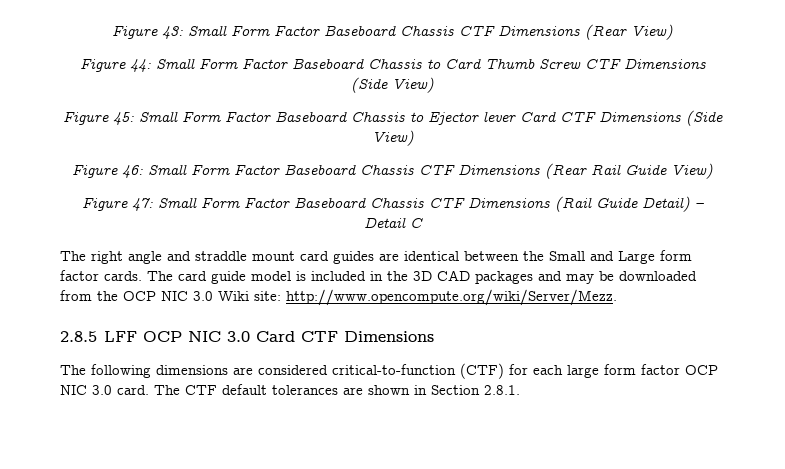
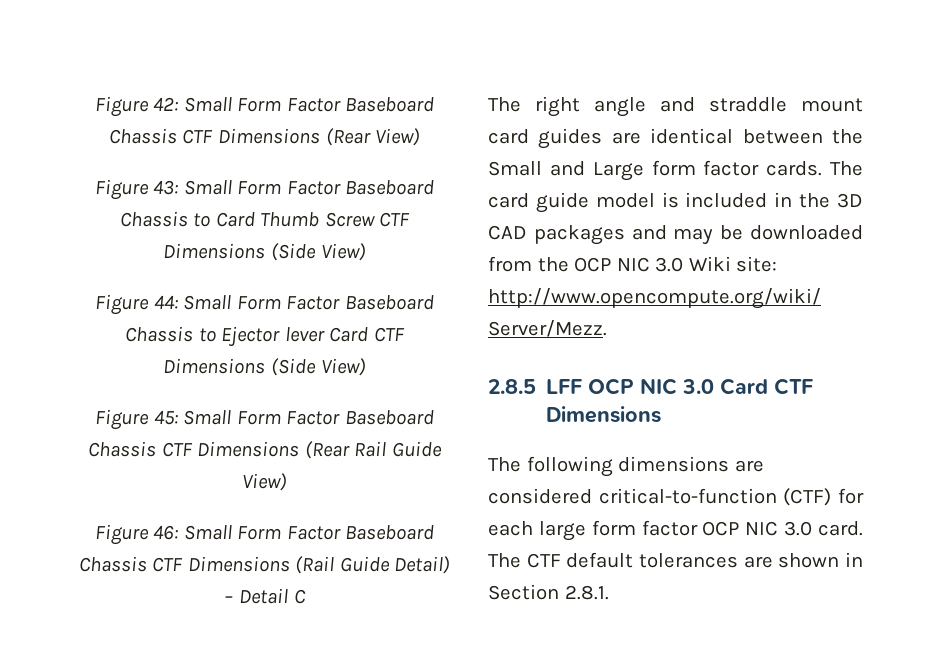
- Figure 43: Small Form Factor Baseboard Chassis CTF Dimensions (Rear View)
+ Figure 42: Small Form Factor Baseboard Chassis CTF Dimensions (Rear View)
- Figure 44: Small Form Factor Baseboard Chassis to Card Thumb Screw CTF Dimensions (Side View)
+ Figure 43: Small Form Factor Baseboard Chassis to Card Thumb Screw CTF Dimensions (Side View)
- Figure 45: Small Form Factor Baseboard Chassis to Ejector lever Card CTF Dimensions (Side View)
+ Figure 44: Small Form Factor Baseboard Chassis to Ejector lever Card CTF Dimensions (Side View)
- Figure 46: Small Form Factor Baseboard Chassis CTF Dimensions (Rear Rail Guide View)
+ Figure 45: Small Form Factor Baseboard Chassis CTF Dimensions (Rear Rail Guide View)
- Figure 47: Small Form Factor Baseboard Chassis CTF Dimensions (Rail Guide Detail) – Detail C
+ Figure 46: Small Form Factor Baseboard Chassis CTF Dimensions (Rail Guide Detail) – Detail C

